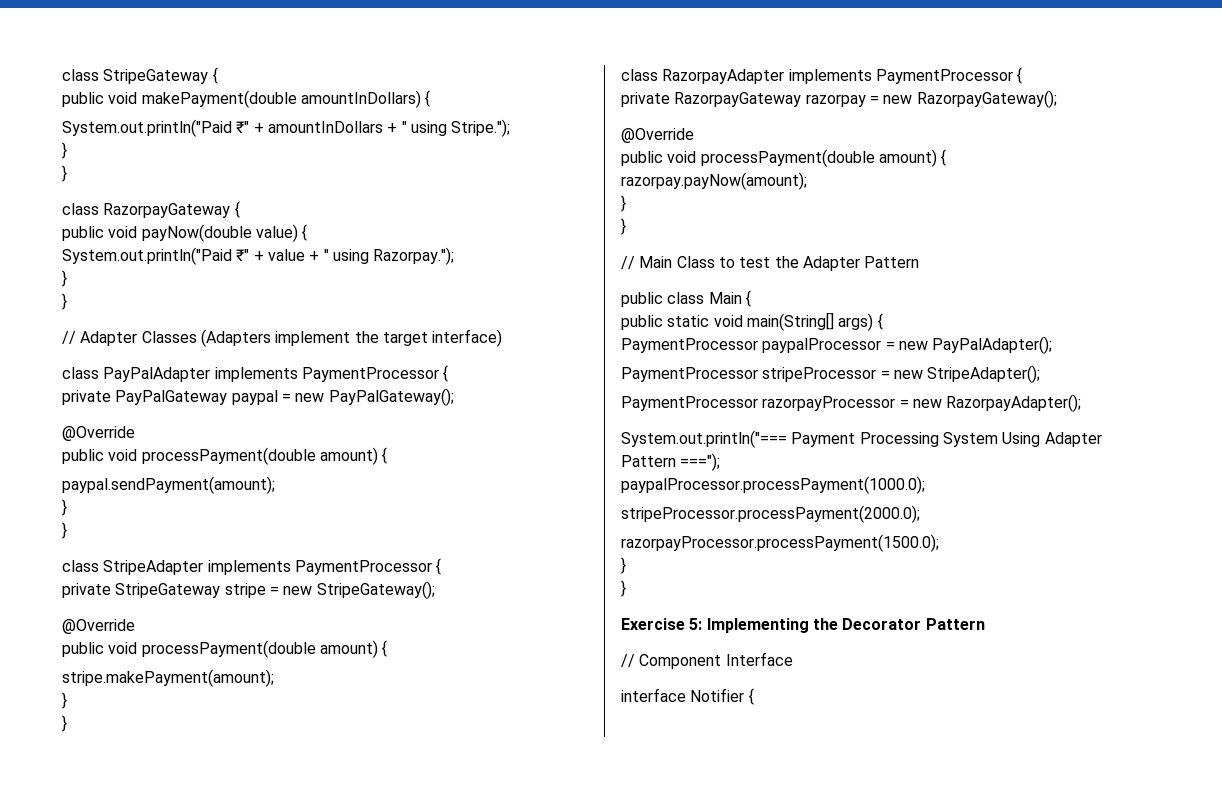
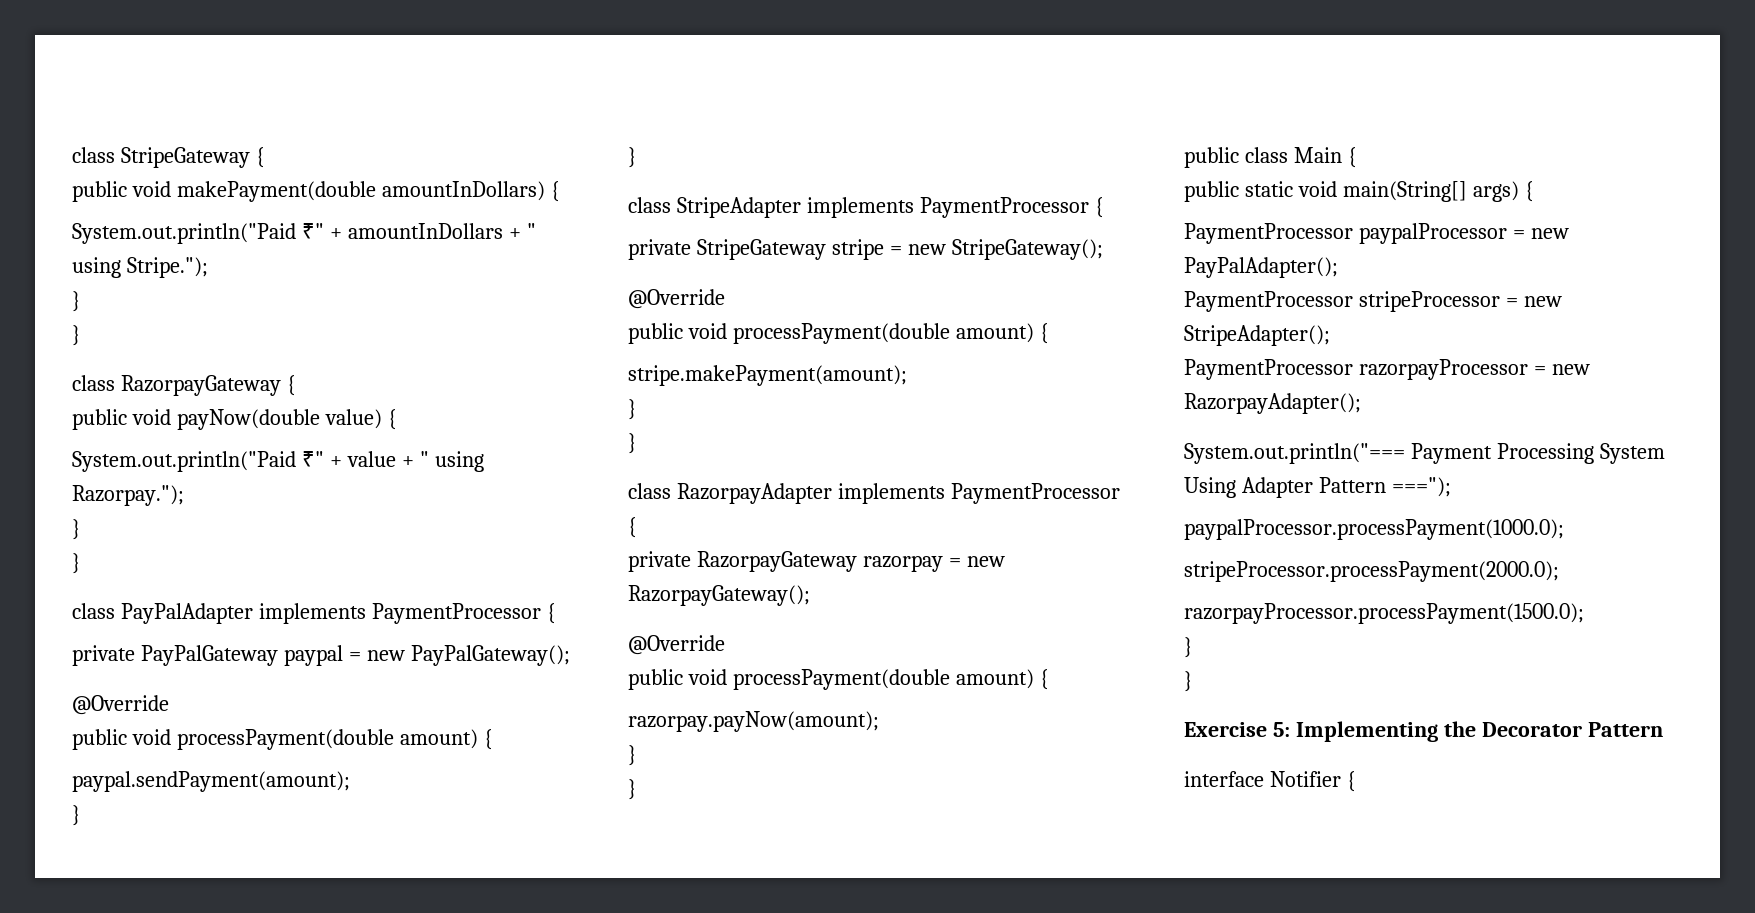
- // Adapter Classes (Adapters implement the target interface)
- // Main Class to test the Adapter Pattern
- // Component Interface

